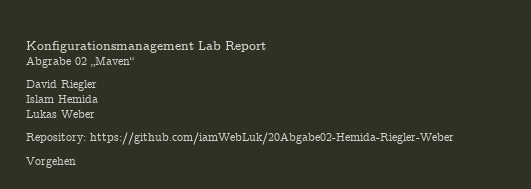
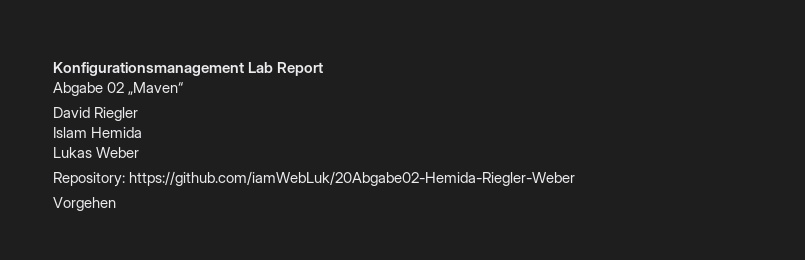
- Abgrabe 02 „Maven“
+ Abgabe 02 „Maven“

